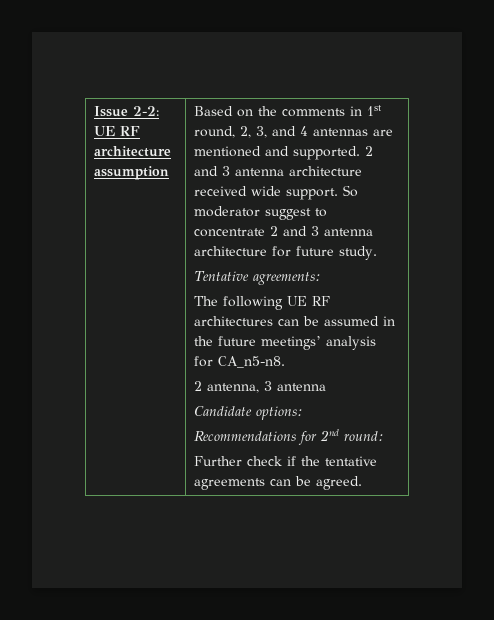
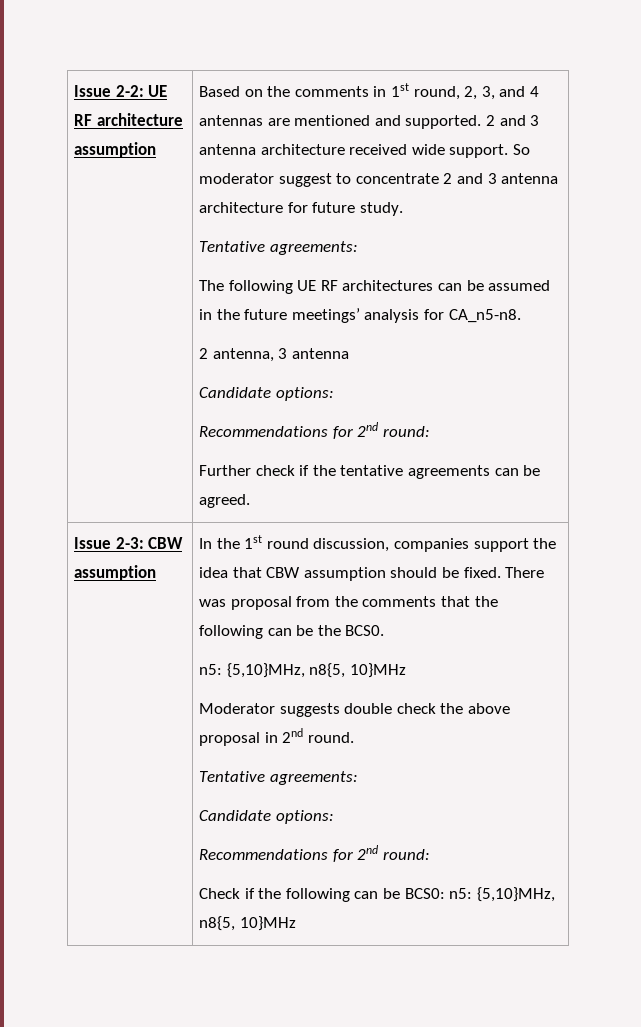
+ Issue 2-3: CBW assumption | In the 1st round discussion, companies support the idea that CBW assumption should be fixed. There was proposal from the comments that the following can be the BCS0.
+ n5: {5,10}MHz, n8{5, 10}MHz
+ Moderator suggests double check the above proposal in 2nd round.
+ Tentative agreements:
+ Candidate options:
+ Recommendations for 2nd round:
+ Check if the following can be BCS0: n5: {5,10}MHz, n8{5, 10}MHz

